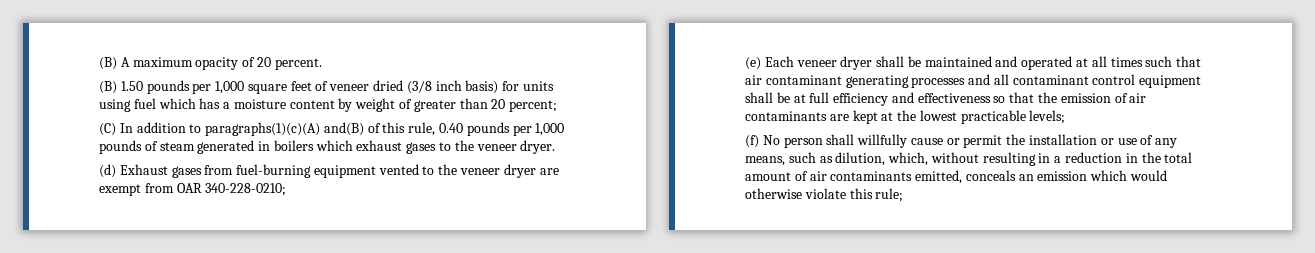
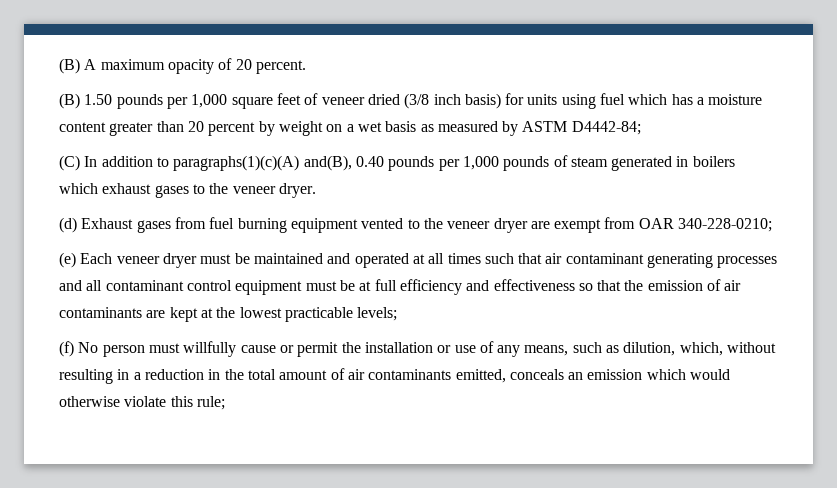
- (B) 1.50 pounds per 1,000 square feet of veneer dried (3/8 inch basis) for units using fuel which has a moisture content by weight of greater than 20 percent;
+ (B) 1.50 pounds per 1,000 square feet of veneer dried (3/8 inch basis) for units using fuel which has a moisture content greater than 20 percent by weight on a wet basis as measured by ASTM D4442-84;
- (C) In addition to paragraphs(1)(c)(A) and(B) of this rule, 0.40 pounds per 1,000 pounds of steam generated in boilers which exhaust gases to the veneer dryer.
+ (C) In addition to paragraphs(1)(c)(A) and(B), 0.40 pounds per 1,000 pounds of steam generated in boilers which exhaust gases to the veneer dryer.
- (d) Exhaust gases from fuel-burning equipment vented to the veneer dryer are exempt from OAR 340-228-0210;
+ (d) Exhaust gases from fuel burning equipment vented to the veneer dryer are exempt from OAR 340-228-0210;
- (e) Each veneer dryer shall be maintained and operated at all times such that air contaminant generating processes and all contaminant control equipment shall be at full efficiency and effectiveness so that the emission of air contaminants are kept at the lowest practicable levels;
+ (e) Each veneer dryer must be maintained and operated at all times such that air contaminant generating processes and all contaminant control equipment must be at full efficiency and effectiveness so that the emission of air contaminants are kept at the lowest practicable levels;
- (f) No person shall willfully cause or permit the installation or use of any means, such as dilution, which, without resulting in a reduction in the total amount of air contaminants emitted, conceals an emission which would otherwise violate this rule;
+ (f) No person must willfully cause or permit the installation or use of any means, such as dilution, which, without resulting in a reduction in the total amount of air contaminants emitted, conceals an emission which would otherwise violate this rule;

